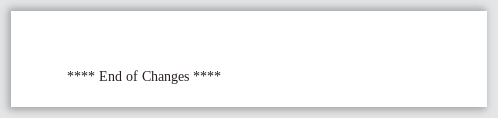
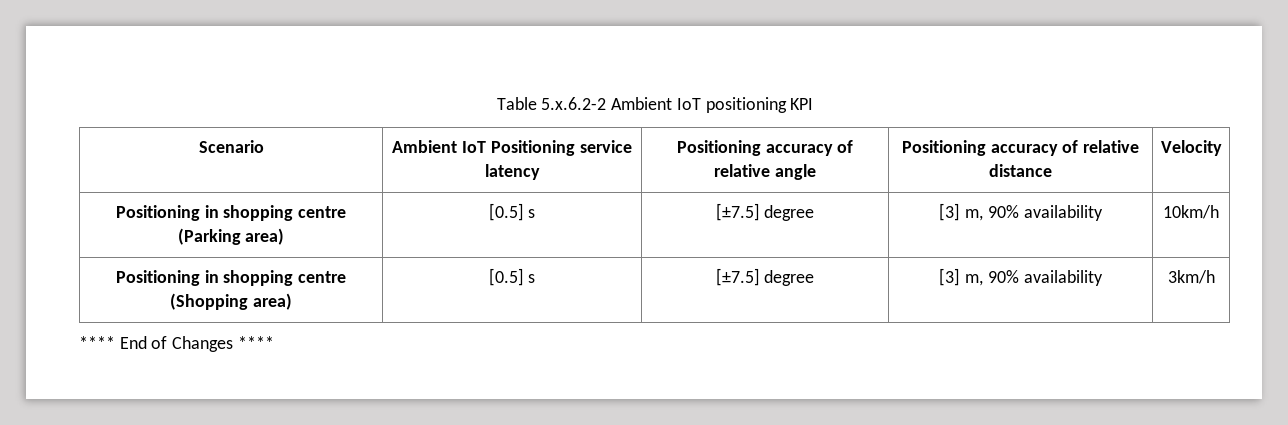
+ Table 5.x.6.2-2 Ambient IoT positioning KPI
+ Scenario | Ambient IoT Positioning service latency | Positioning accuracy of relative angle | Positioning accuracy of relative distance | Velocity
+ Positioning in shopping centre (Parking area) | [0.5] s | [±7.5] degree | [3] m, 90% availability | 10km/h
+ Positioning in shopping centre (Shopping area) | [0.5] s | [±7.5] degree | [3] m, 90% availability | 3km/h

